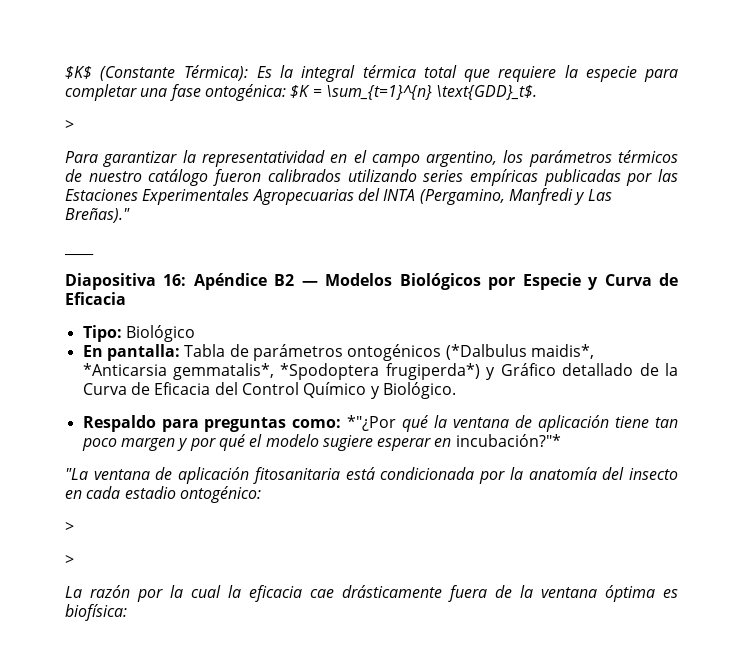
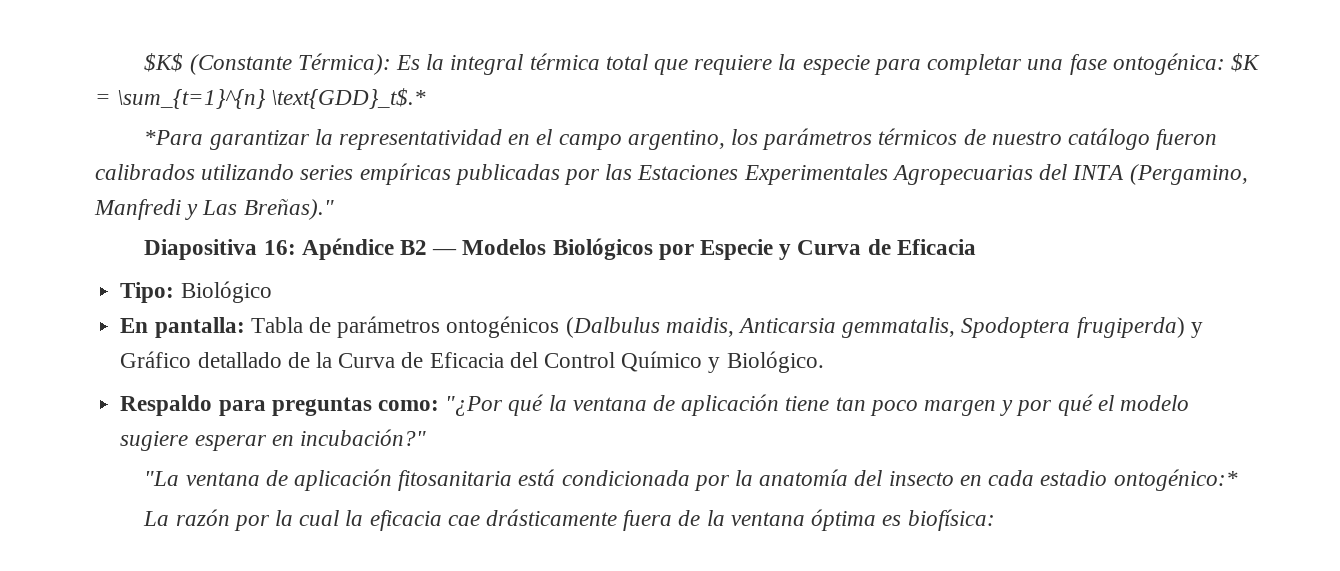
- $K$ (Constante Térmica): Es la integral térmica total que requiere la especie para completar una fase ontogénica: $K = \sum_{t=1}^{n} \text{GDD}_t$.
- >
- Para garantizar la representatividad en el campo argentino, los parámetros térmicos de nuestro catálogo fueron calibrados utilizando series empíricas publicadas por las Estaciones Experimentales Agropecuarias del INTA (Pergamino, Manfredi y Las Breñas)."
+ $K$ (Constante Térmica): Es la integral térmica total que requiere la especie para completar una fase ontogénica: $K = \sum_{t=1}^{n} \text{GDD}_t$.*
+ *Para garantizar la representatividad en el campo argentino, los parámetros térmicos de nuestro catálogo fueron calibrados utilizando series empíricas publicadas por las Estaciones Experimentales Agropecuarias del INTA (Pergamino, Manfredi y Las Breñas)."
- ____
- En pantalla: Tabla de parámetros ontogénicos (*Dalbulus maidis*, *Anticarsia gemmatalis*, *Spodoptera frugiperda*) y Gráfico detallado de la Curva de Eficacia del Control Químico y Biológico.
+ En pantalla: Tabla de parámetros ontogénicos (Dalbulus maidis, Anticarsia gemmatalis, Spodoptera frugiperda) y Gráfico detallado de la Curva de Eficacia del Control Químico y Biológico.
- Respaldo para preguntas como: *"¿Por qué la ventana de aplicación tiene tan poco margen y por qué el modelo sugiere esperar en incubación?"*
+ Respaldo para preguntas como: "¿Por qué la ventana de aplicación tiene tan poco margen y por qué el modelo sugiere esperar en incubación?"
- "La ventana de aplicación fitosanitaria está condicionada por la anatomía del insecto en cada estadio ontogénico:
- >
- >
+ "La ventana de aplicación fitosanitaria está condicionada por la anatomía del insecto en cada estadio ontogénico:*

